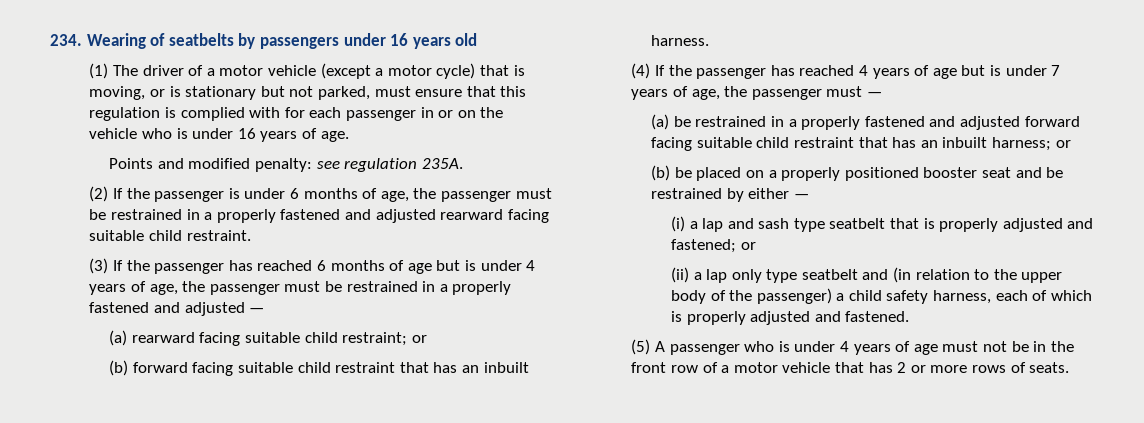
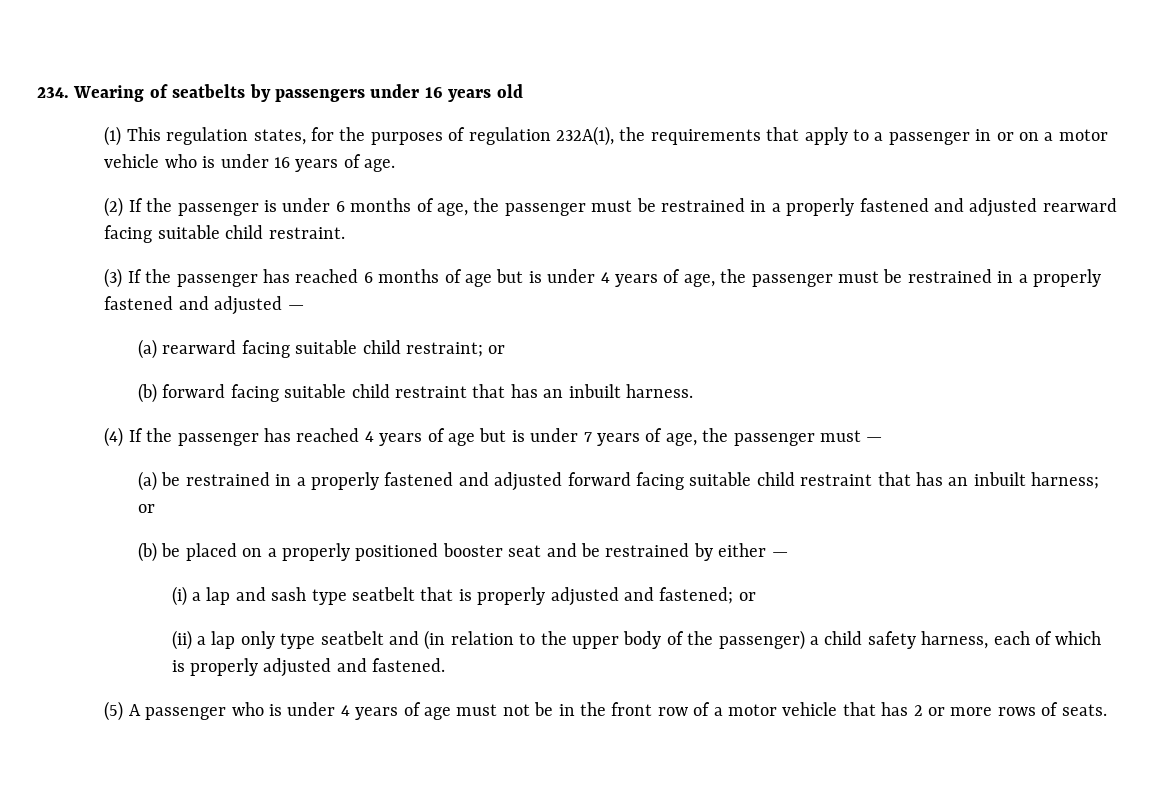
- (1) The driver of a motor vehicle (except a motor cycle) that is moving, or is stationary but not parked, must ensure that this regulation is complied with for each passenger in or on the vehicle who is under 16 years of age.
+ (1) This regulation states, for the purposes of regulation 232A(1), the requirements that apply to a passenger in or on a motor vehicle who is under 16 years of age.
- Points and modified penalty: see regulation 235A.

